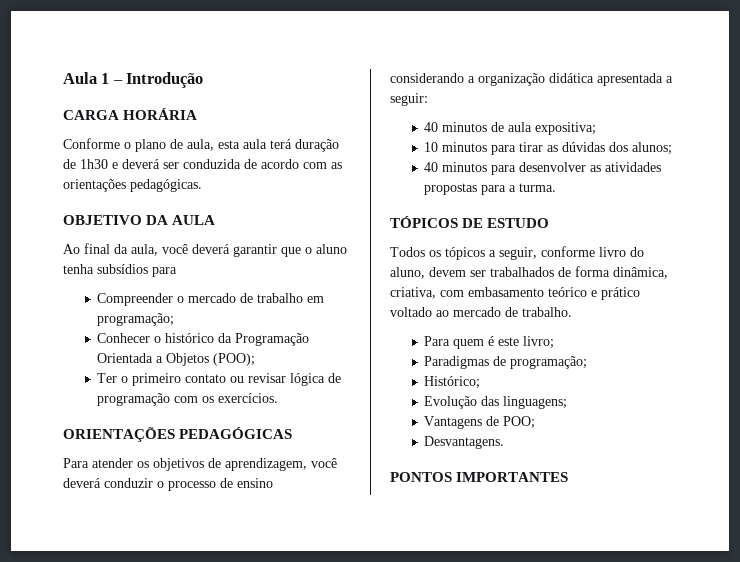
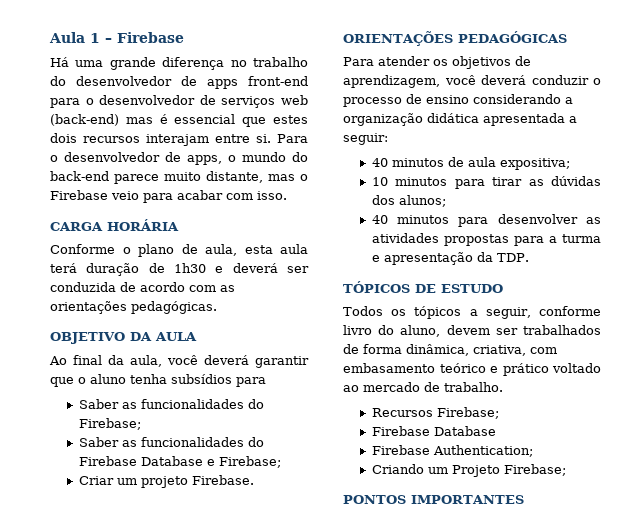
- Aula 1 – Introdução
+ Aula 1 – Firebase
+ Há uma grande diferença no trabalho do desenvolvedor de apps front-end para o desenvolvedor de serviços web (back-end) mas é essencial que estes dois recursos interajam entre si. Para o desenvolvedor de apps, o mundo do back-end parece muito distante, mas o Firebase veio para acabar com isso.
- Compreender o mercado de trabalho em programação;
- Conhecer o histórico da Programação Orientada a Objetos (POO);
- Ter o primeiro contato ou revisar lógica de programação com os exercícios.
+ Saber as funcionalidades do Firebase;
+ Saber as funcionalidades do Firebase Database e Firebase;
+ Criar um projeto Firebase.
- 40 minutos para desenvolver as atividades propostas para a turma.
+ 40 minutos para desenvolver as atividades propostas para a turma e apresentação da TDP.
- Para quem é este livro;
- Paradigmas de programação;
- Histórico;
- Evolução das linguagens;
- Vantagens de POO;
- Desvantagens.
+ Recursos Firebase;
+ Firebase Database
+ Firebase Authentication;
+ Criando um Projeto Firebase;

